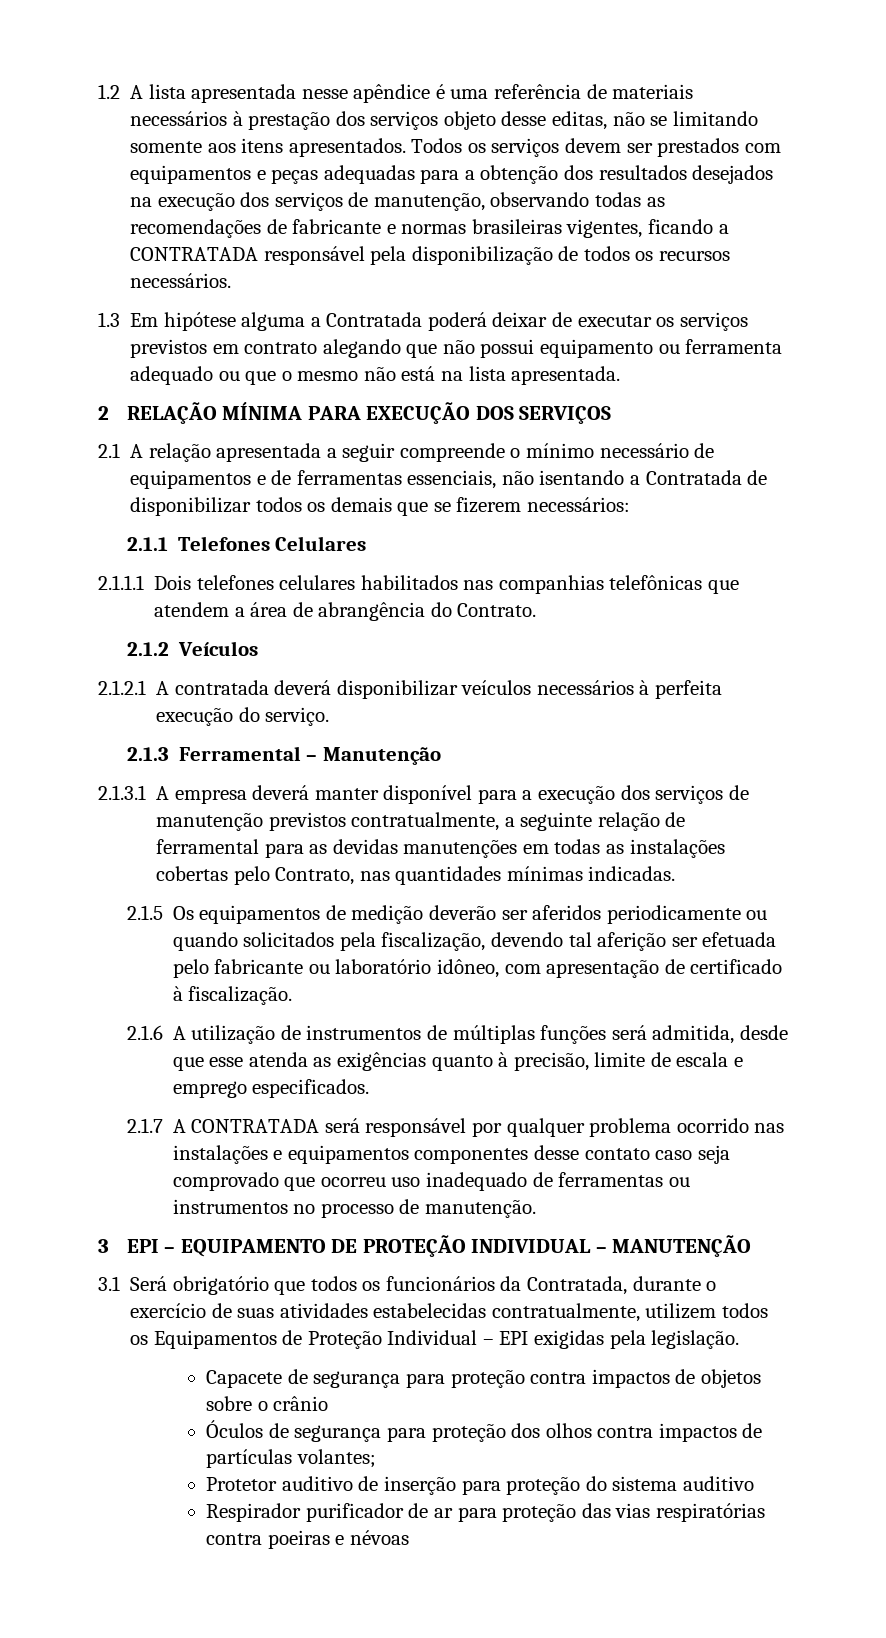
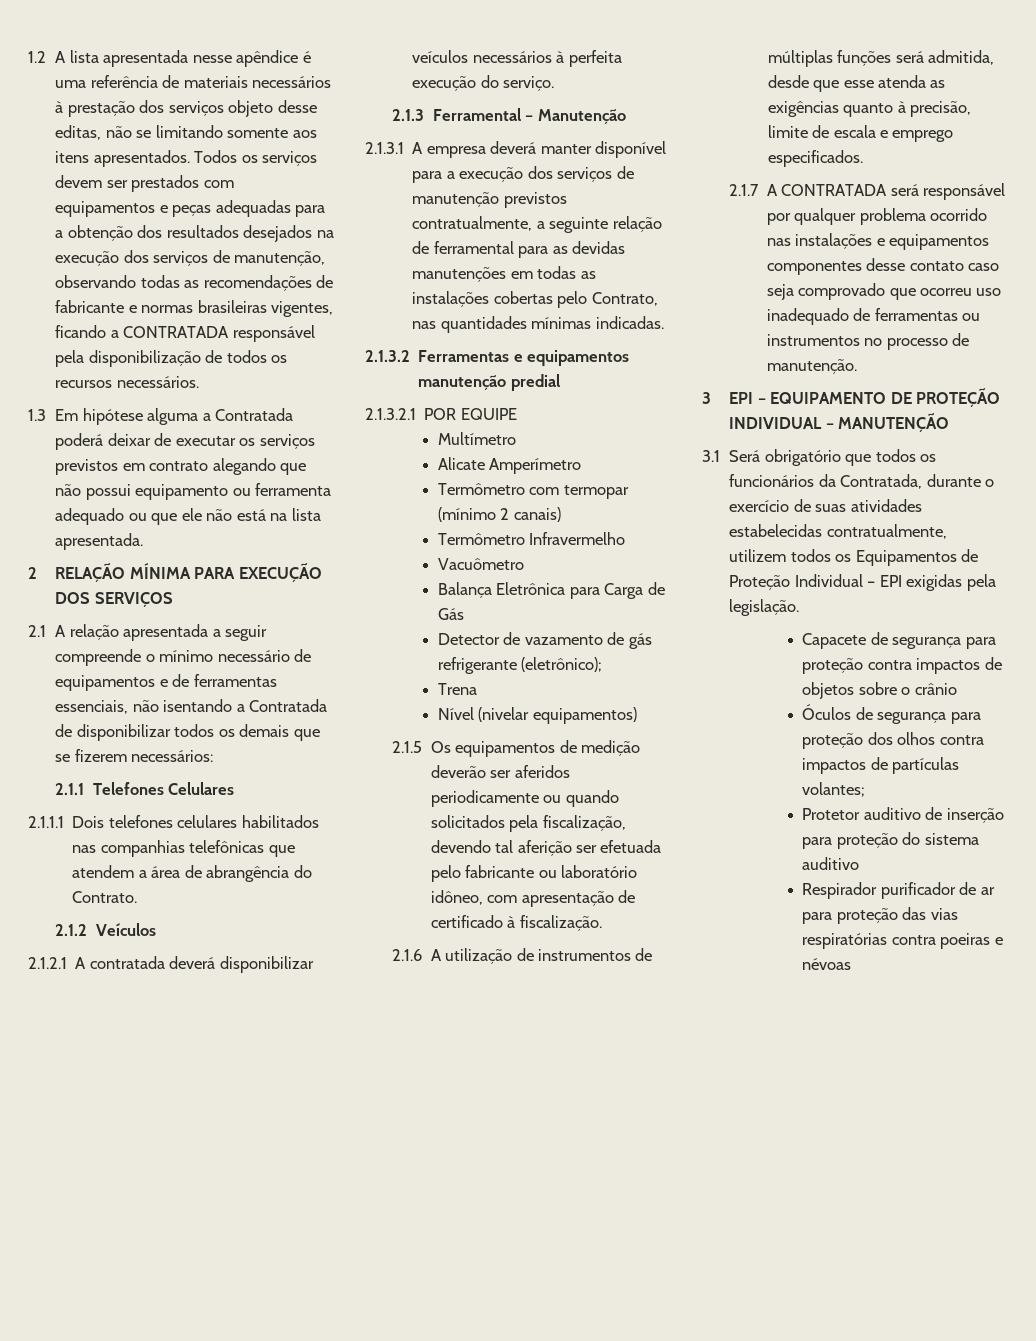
- 1.3 Em hipótese alguma a Contratada poderá deixar de executar os serviços previstos em contrato alegando que não possui equipamento ou ferramenta adequado ou que o mesmo não está na lista apresentada.
+ 1.3 Em hipótese alguma a Contratada poderá deixar de executar os serviços previstos em contrato alegando que não possui equipamento ou ferramenta adequado ou que ele não está na lista apresentada.
+ 2.1.3.2 Ferramentas e equipamentos manutenção predial
+ 2.1.3.2.1 POR EQUIPE
+ Multímetro
+ Alicate Amperímetro
+ Termômetro com termopar (mínimo 2 canais)
+ Termômetro Infravermelho
+ Vacuômetro
+ Balança Eletrônica para Carga de Gás
+ Detector de vazamento de gás refrigerante (eletrônico);
+ Trena
+ Nível (nivelar equipamentos)

